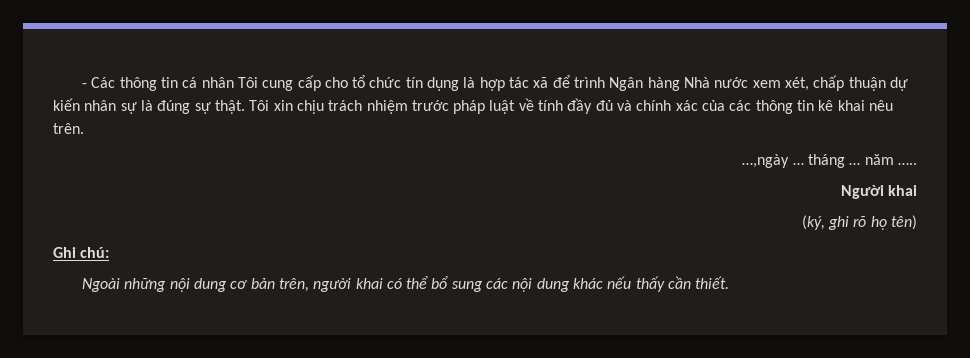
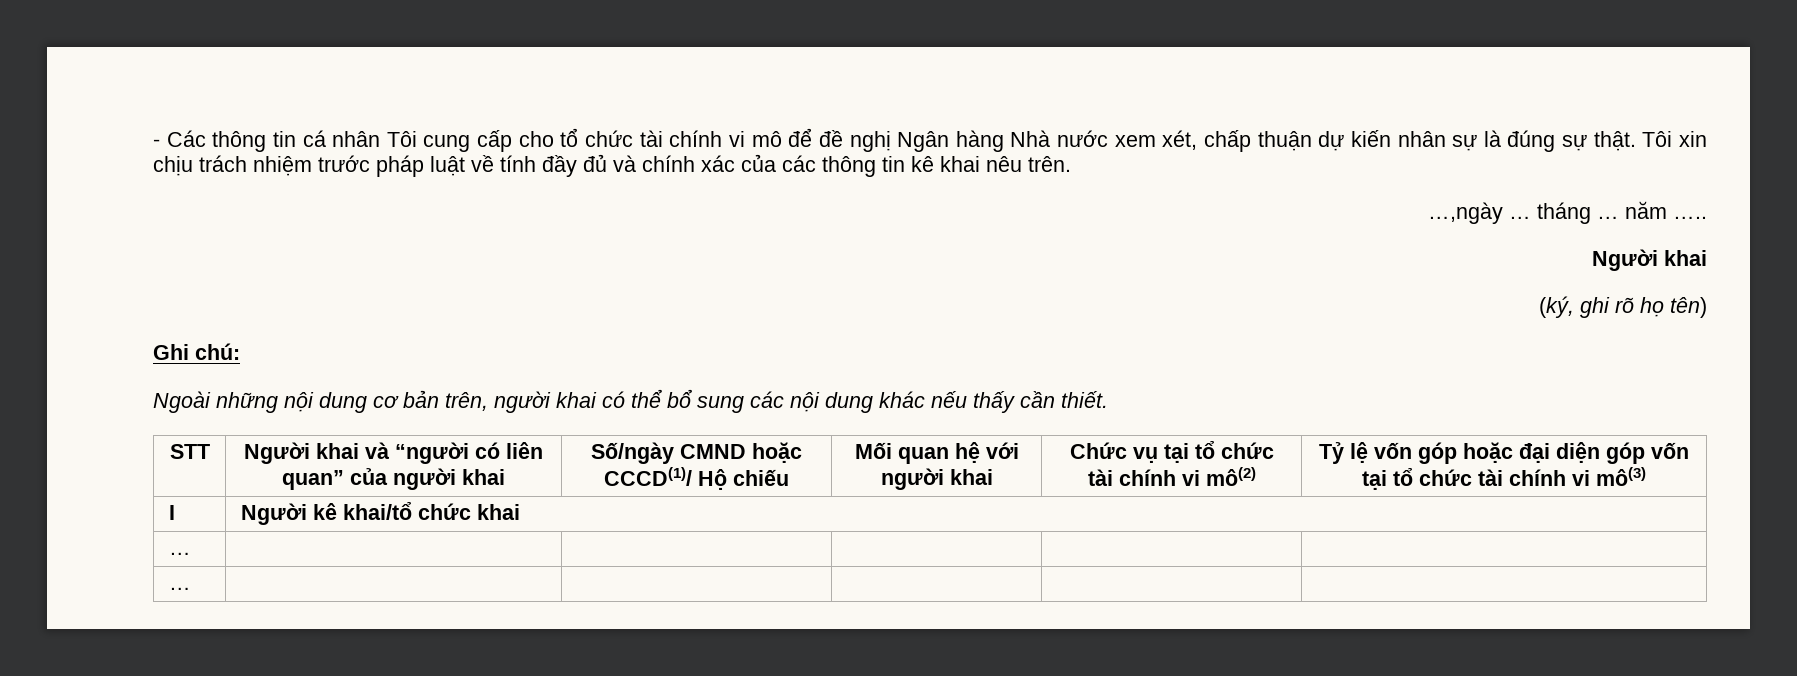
- - Các thông tin cá nhân Tôi cung cấp cho tổ chức tín dụng là hợp tác xã để trình Ngân hàng Nhà nước xem xét, chấp thuận dự kiến nhân sự là đúng sự thật.
+ - Các thông tin cá nhân Tôi cung cấp cho tổ chức tài chính vi mô để đề nghị Ngân hàng Nhà nước xem xét, chấp thuận dự kiến nhân sự là đúng sự thật.
+ STT | Người khai và “người có liên quan” của người khai | Số/ngày CMND hoặc CCCD(1)/ Hộ chiếu | Mối quan hệ với người khai | Chức vụ tại tổ chức tài chính vi mô(2) | Tỷ lệ vốn góp hoặc đại diện góp vốn tại tổ chức tài chính vi mô(3)
+ I | Người kê khai/tổ chức khai
+ … | | | | |
+ … | | | | |

